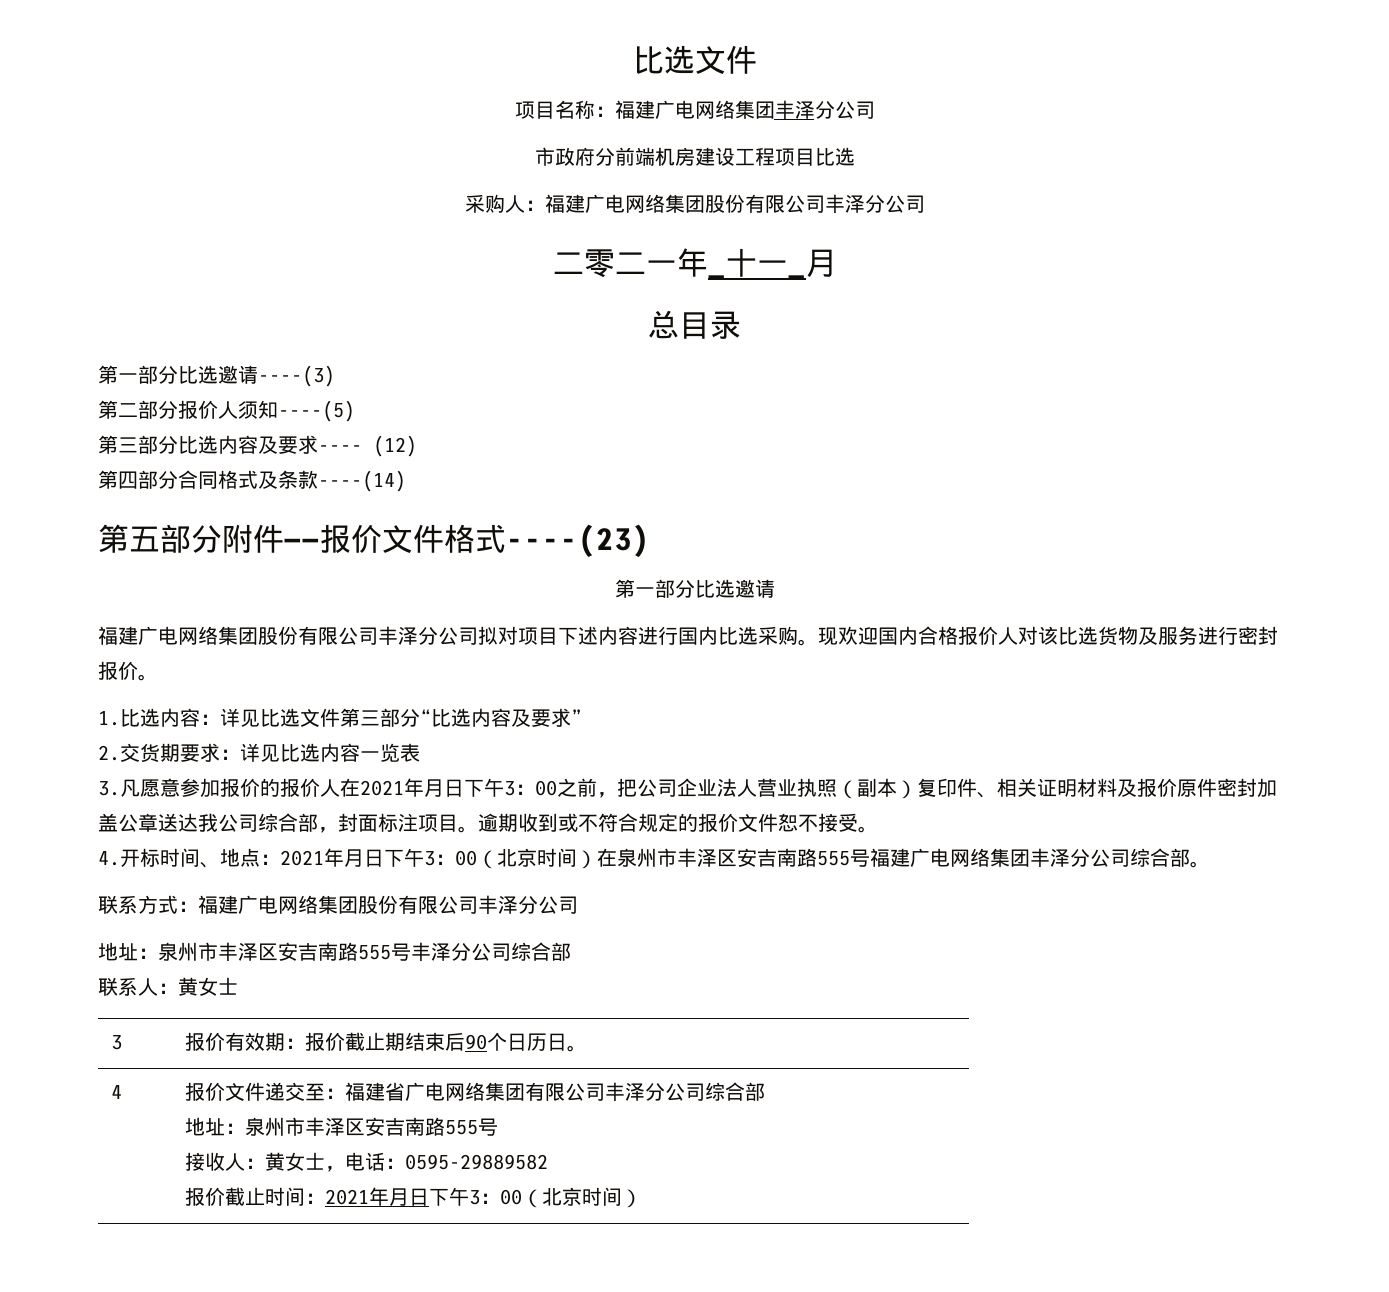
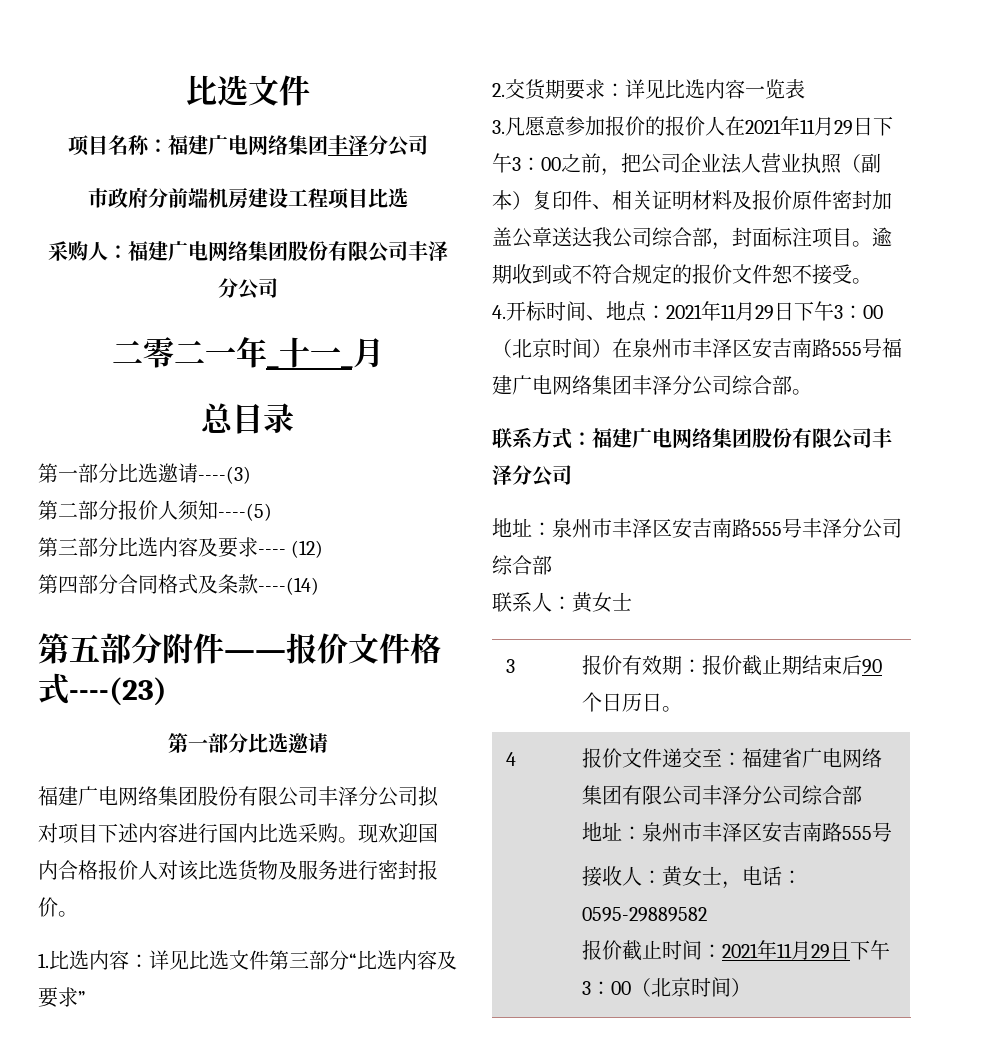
- 3.凡愿意参加报价的报价人在2021年月日下午3：00之前，把公司企业法人营业执照（副本）复印件、相关证明材料及报价原件密封加盖公章送达我公司综合部，封面标注项目。
+ 3.凡愿意参加报价的报价人在2021年11月29日下午3：00之前，把公司企业法人营业执照（副本）复印件、相关证明材料及报价原件密封加盖公章送达我公司综合部，封面标注项目。
- 4.开标时间、地点：2021年月日下午3：00（北京时间）在泉州市丰泽区安吉南路555号福建广电网络集团丰泽分公司综合部。
+ 4.开标时间、地点：2021年11月29日下午3：00（北京时间）在泉州市丰泽区安吉南路555号福建广电网络集团丰泽分公司综合部。
- 报价截止时间：2021年月日下午3：00（北京时间）
+ 报价截止时间：2021年11月29日下午3：00（北京时间）

